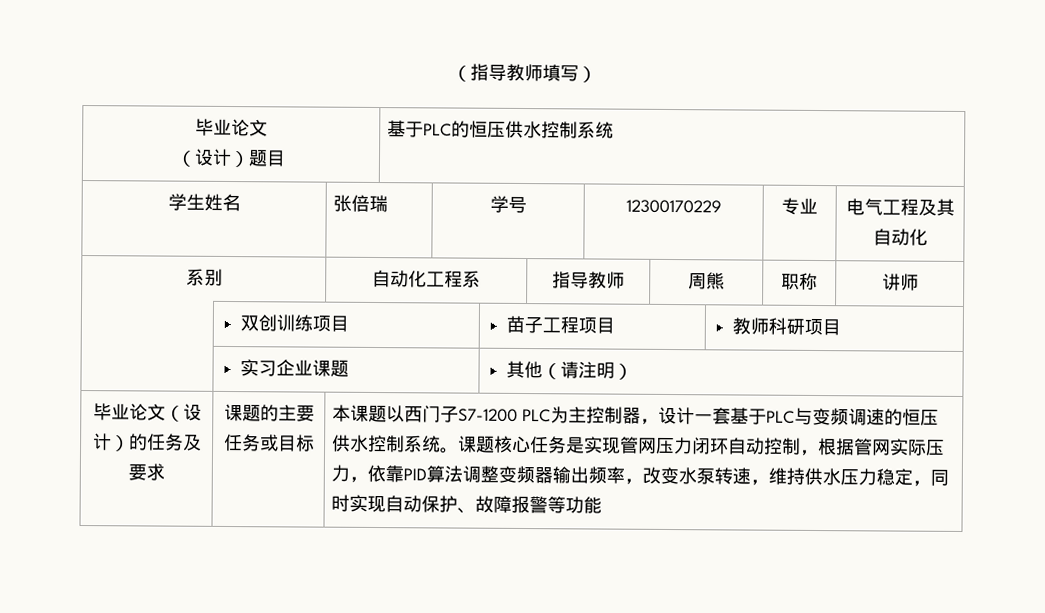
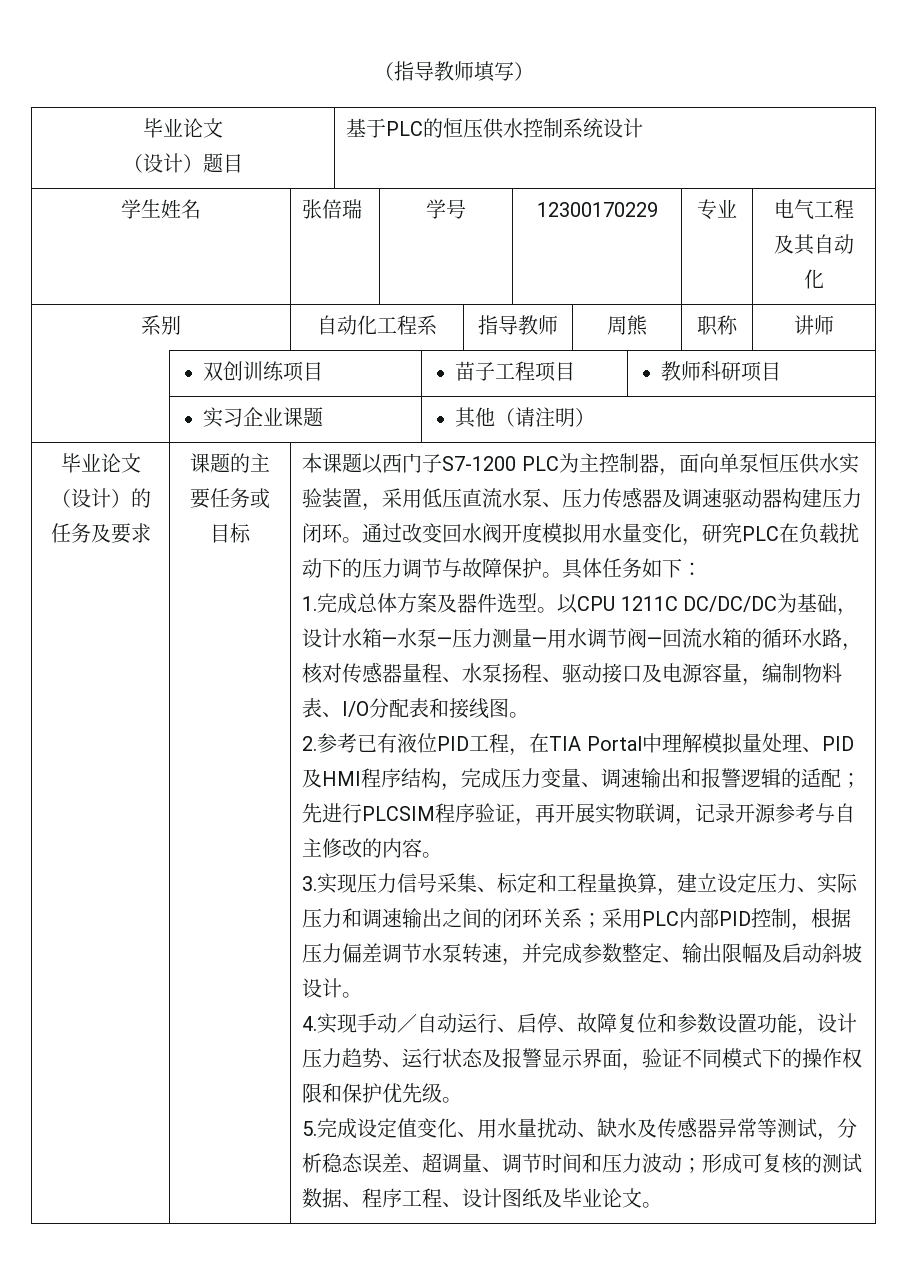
  （指导教师填写）
  毕业论文
- （设计）题目 | 基于PLC的恒压供水控制系统
+ （设计）题目 | 基于PLC的恒压供水控制系统设计
- 本课题以西门子S7-1200 PLC为主控制器，设计一套基于PLC与变频调速的恒压供水控制系统。课题核心任务是实现管网压力闭环自动控制，根据管网实际压力，依靠PID算法调整变频器输出频率，改变水泵转速，维持供水压力稳定，同时实现自动保护、故障报警等功能
+ 本课题以西门子S7-1200 PLC为主控制器，面向单泵恒压供水实验装置，采用低压直流水泵、压力传感器及调速驱动器构建压力闭环。通过改变回水阀开度模拟用水量变化，研究PLC在负载扰动下的压力调节与故障保护。具体任务如下：
+ 1.完成总体方案及器件选型。以CPU 1211C DC/DC/DC为基础，设计水箱—水泵—压力测量—用水调节阀—回流水箱的循环水路，核对传感器量程、水泵扬程、驱动接口及电源容量，编制物料表、I/O分配表和接线图。
+ 2.参考已有液位PID工程，在TIA Portal中理解模拟量处理、PID及HMI程序结构，完成压力变量、调速输出和报警逻辑的适配；先进行PLCSIM程序验证，再开展实物联调，记录开源参考与自主修改的内容。
+ 3.实现压力信号采集、标定和工程量换算，建立设定压力、实际压力和调速输出之间的闭环关系；采用PLC内部PID控制，根据压力偏差调节水泵转速，并完成参数整定、输出限幅及启动斜坡设计。
+ 4.实现手动／自动运行、启停、故障复位和参数设置功能，设计压力趋势、运行状态及报警显示界面，验证不同模式下的操作权限和保护优先级。
+ 5.完成设定值变化、用水量扰动、缺水及传感器异常等测试，分析稳态误差、超调量、调节时间和压力波动；形成可复核的测试数据、程序工程、设计图纸及毕业论文。

